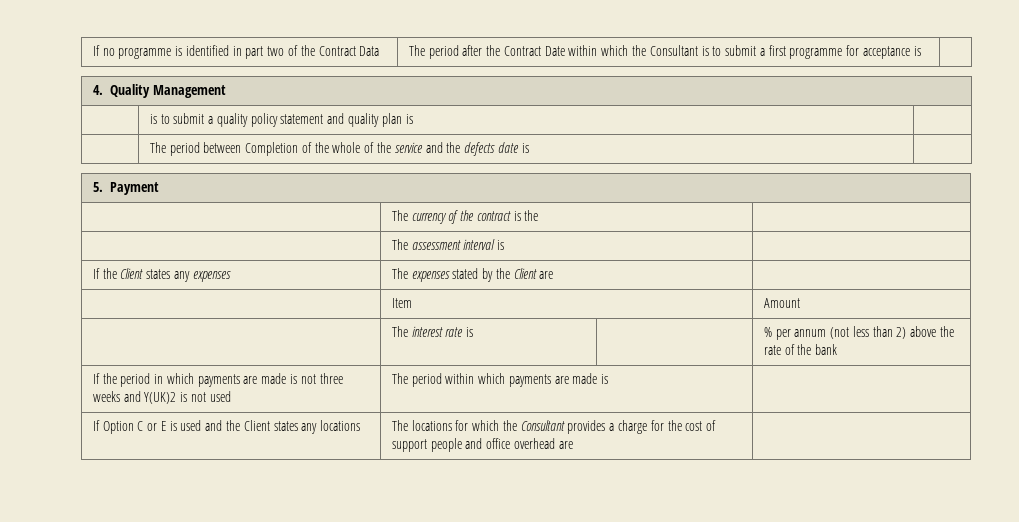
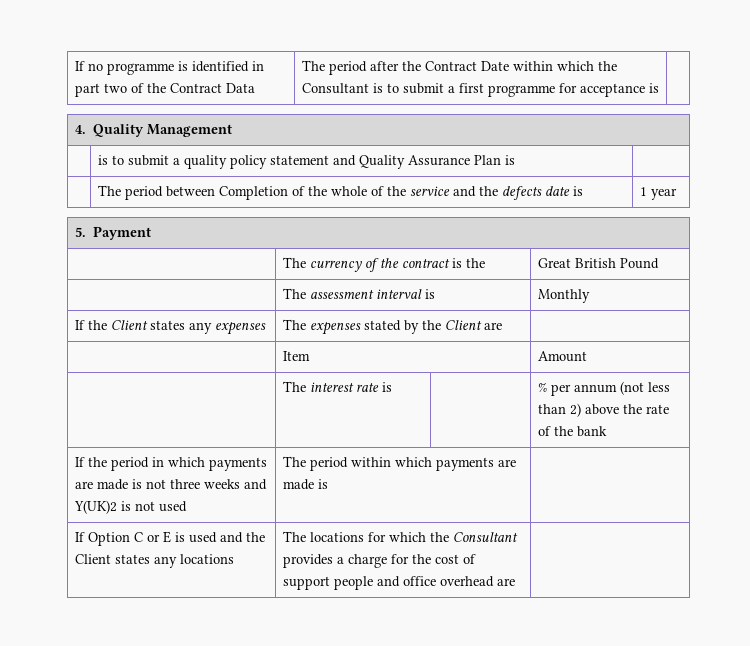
- | is to submit a quality policy statement and quality plan is |
+ | is to submit a quality policy statement and Quality Assurance Plan is |
- | The period between Completion of the whole of the service and the defects date is |
+ | The period between Completion of the whole of the service and the defects date is | 1 year
- | The currency of the contract is the |
+ | The currency of the contract is the | Great British Pound
- | The assessment interval is |
+ | The assessment interval is | Monthly

